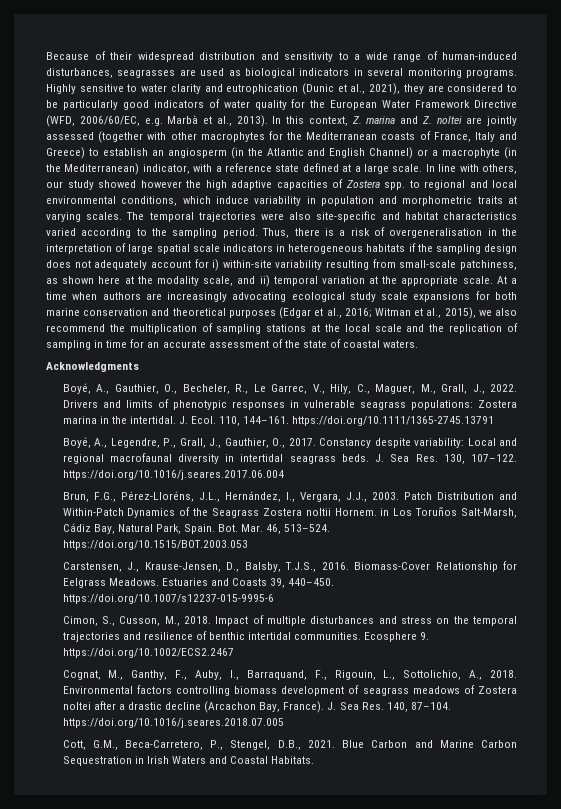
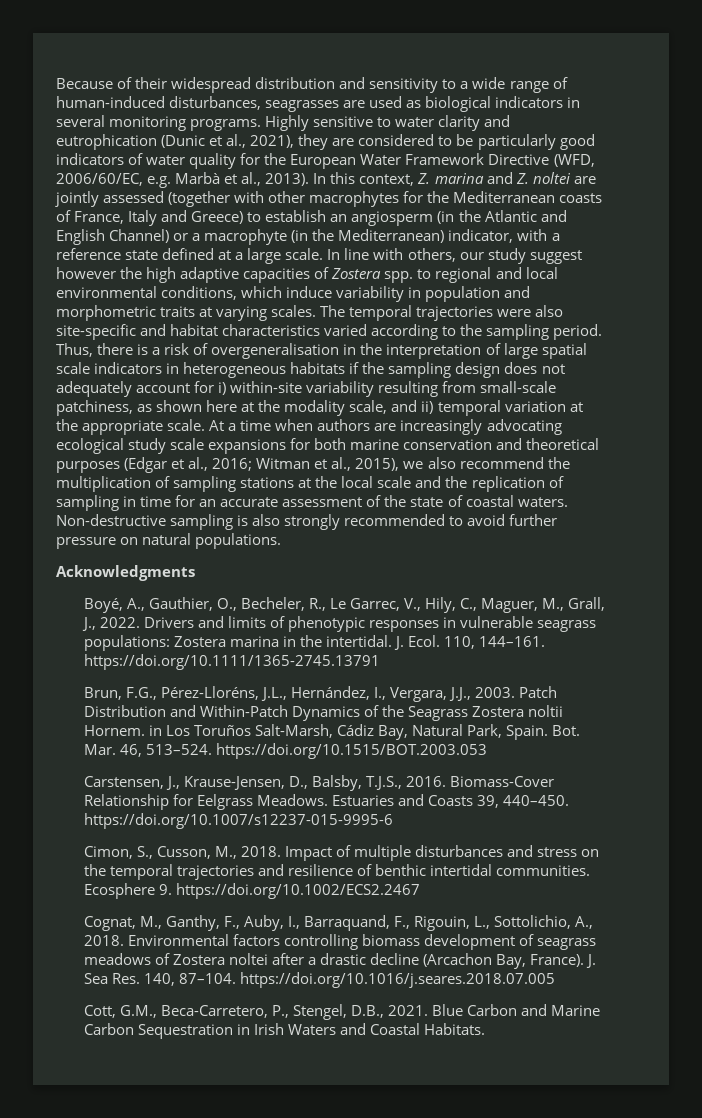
- In line with others, our study showed however the high adaptive capacities of Zostera spp. to regional and local environmental conditions, which induce variability in population and morphometric traits at varying scales.
+ In line with others, our study suggest however the high adaptive capacities of Zostera spp. to regional and local environmental conditions, which induce variability in population and morphometric traits at varying scales.
+ Non-destructive sampling is also strongly recommended to avoid further pressure on natural populations.
- Boyé, A., Legendre, P., Grall, J., Gauthier, O., 2017. Constancy despite variability: Local and regional macrofaunal diversity in intertidal seagrass beds. J. Sea Res. 130, 107–122. https://doi.org/10.1016/j.seares.2017.06.004

